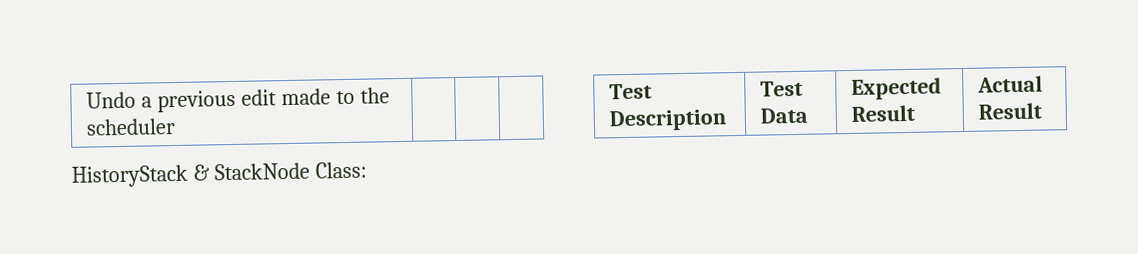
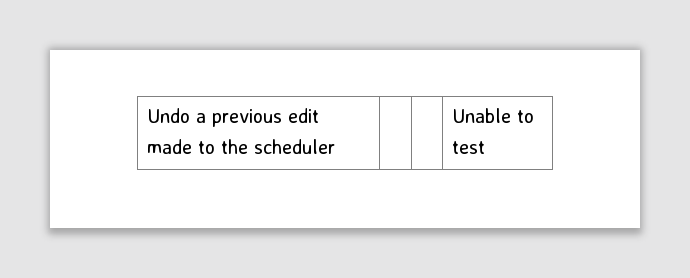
- Undo a previous edit made to the scheduler | | |
- HistoryStack & StackNode Class:
- Test Description | Test Data | Expected Result | Actual Result
+ Undo a previous edit made to the scheduler | | | Unable to test

